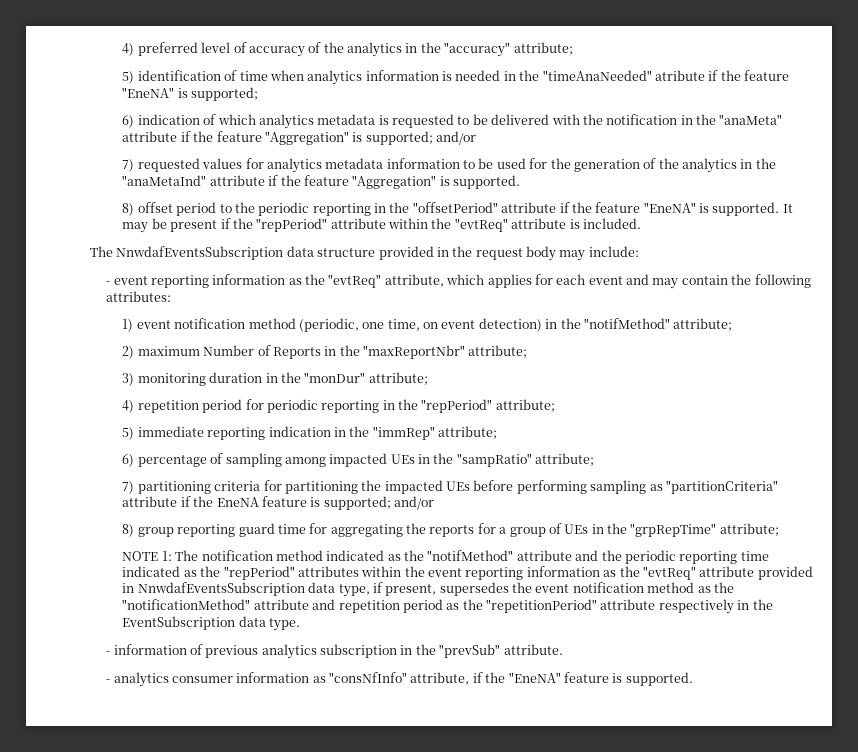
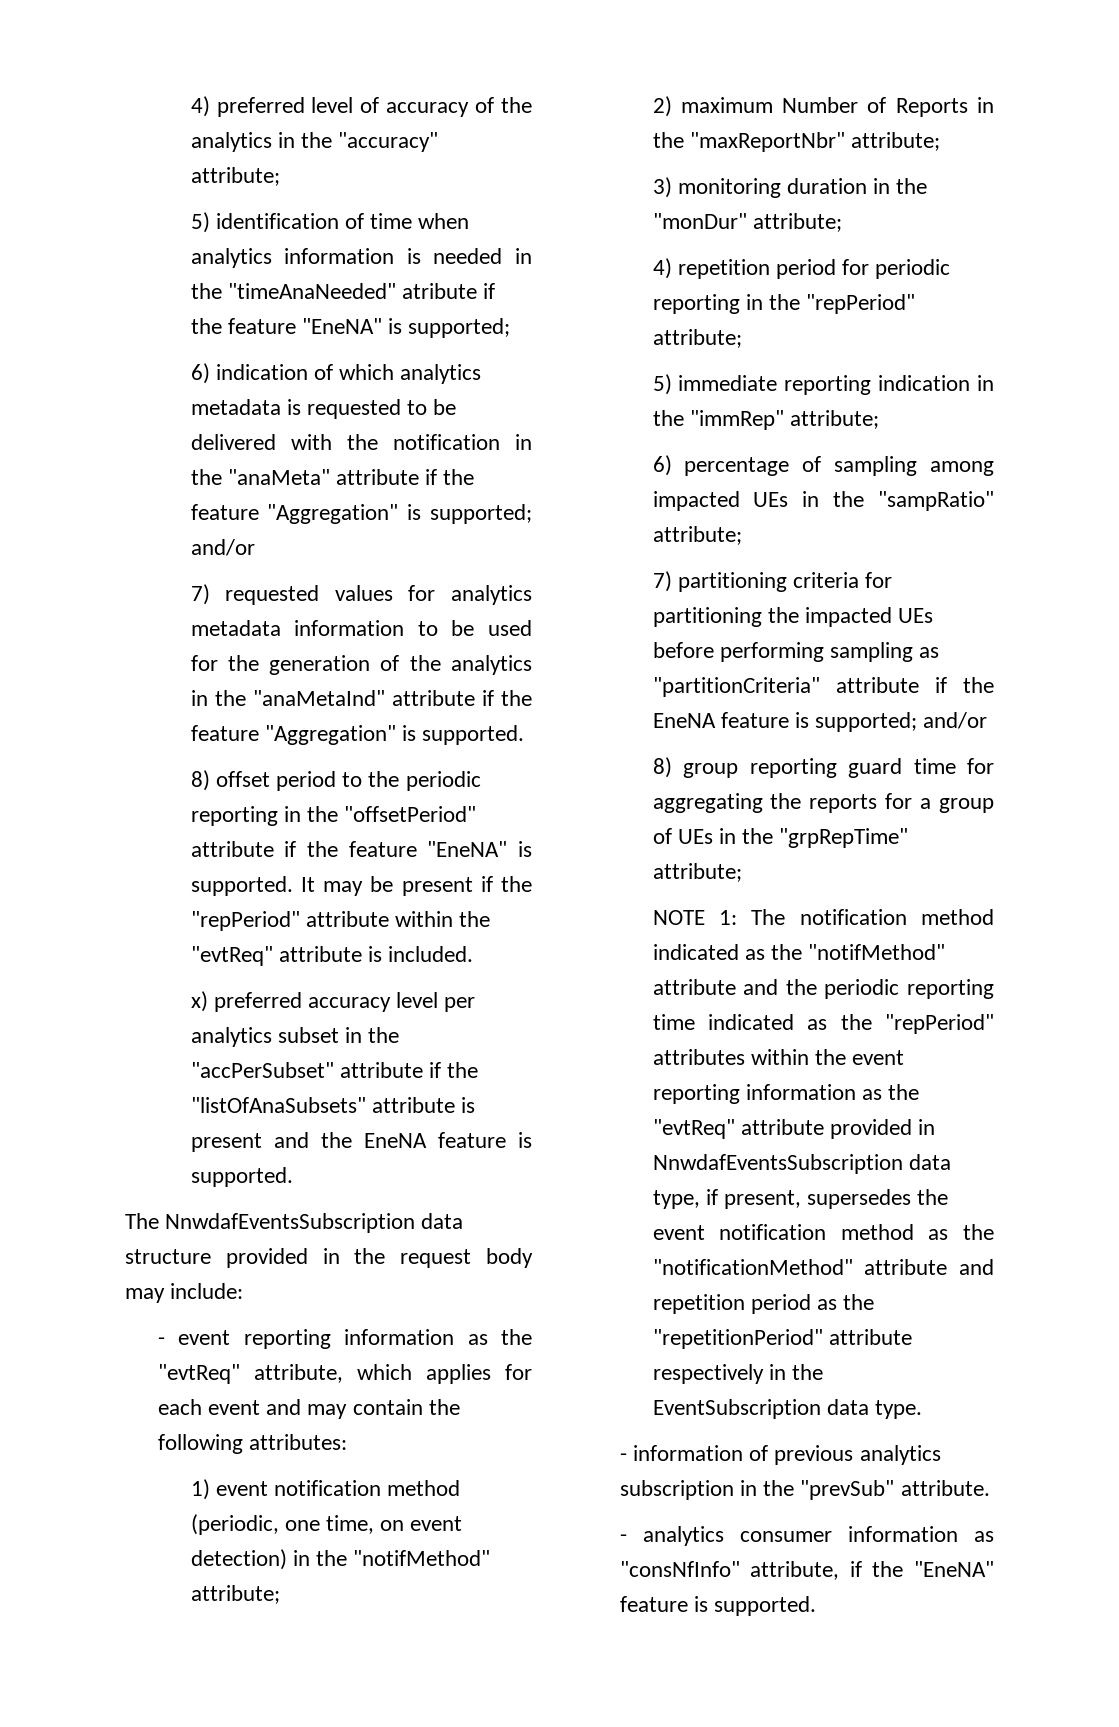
+ x) preferred accuracy level per analytics subset in the "accPerSubset" attribute if the "listOfAnaSubsets" attribute is present and the EneNA feature is supported.

